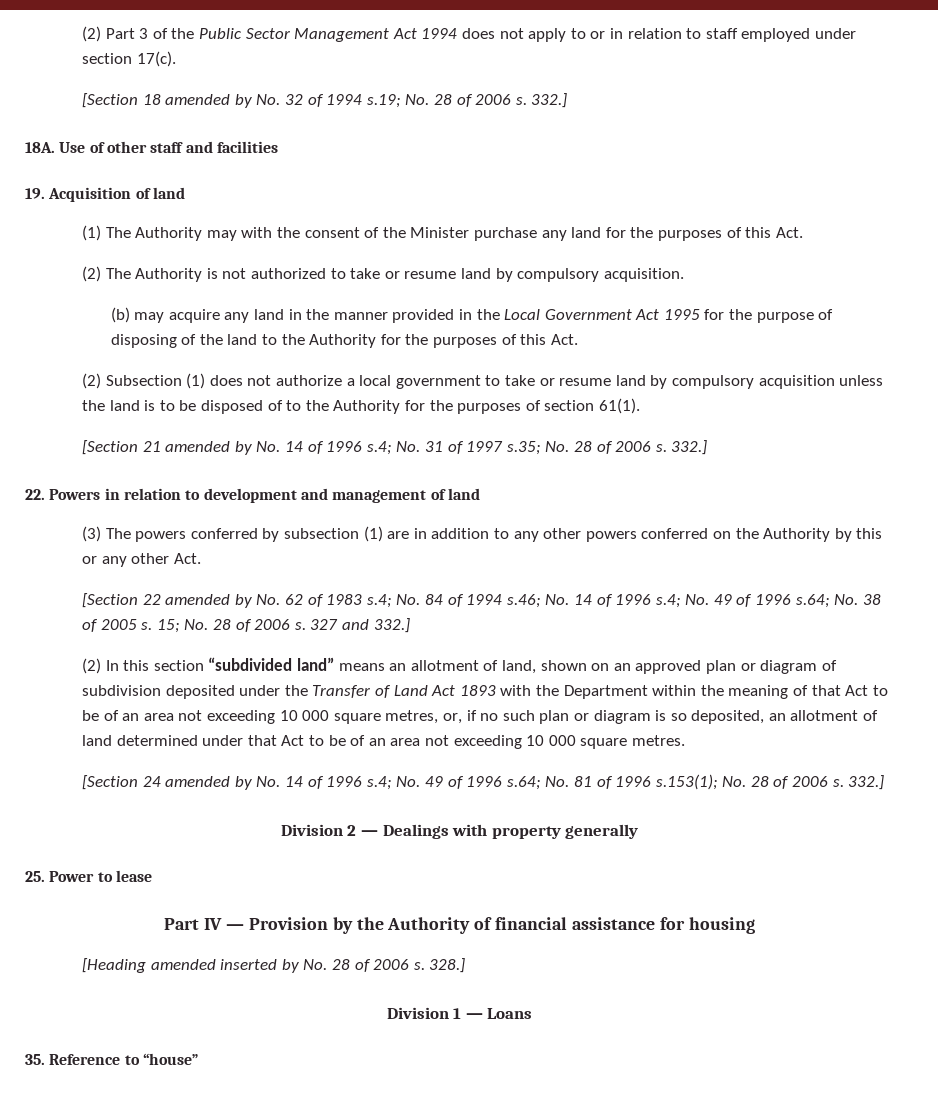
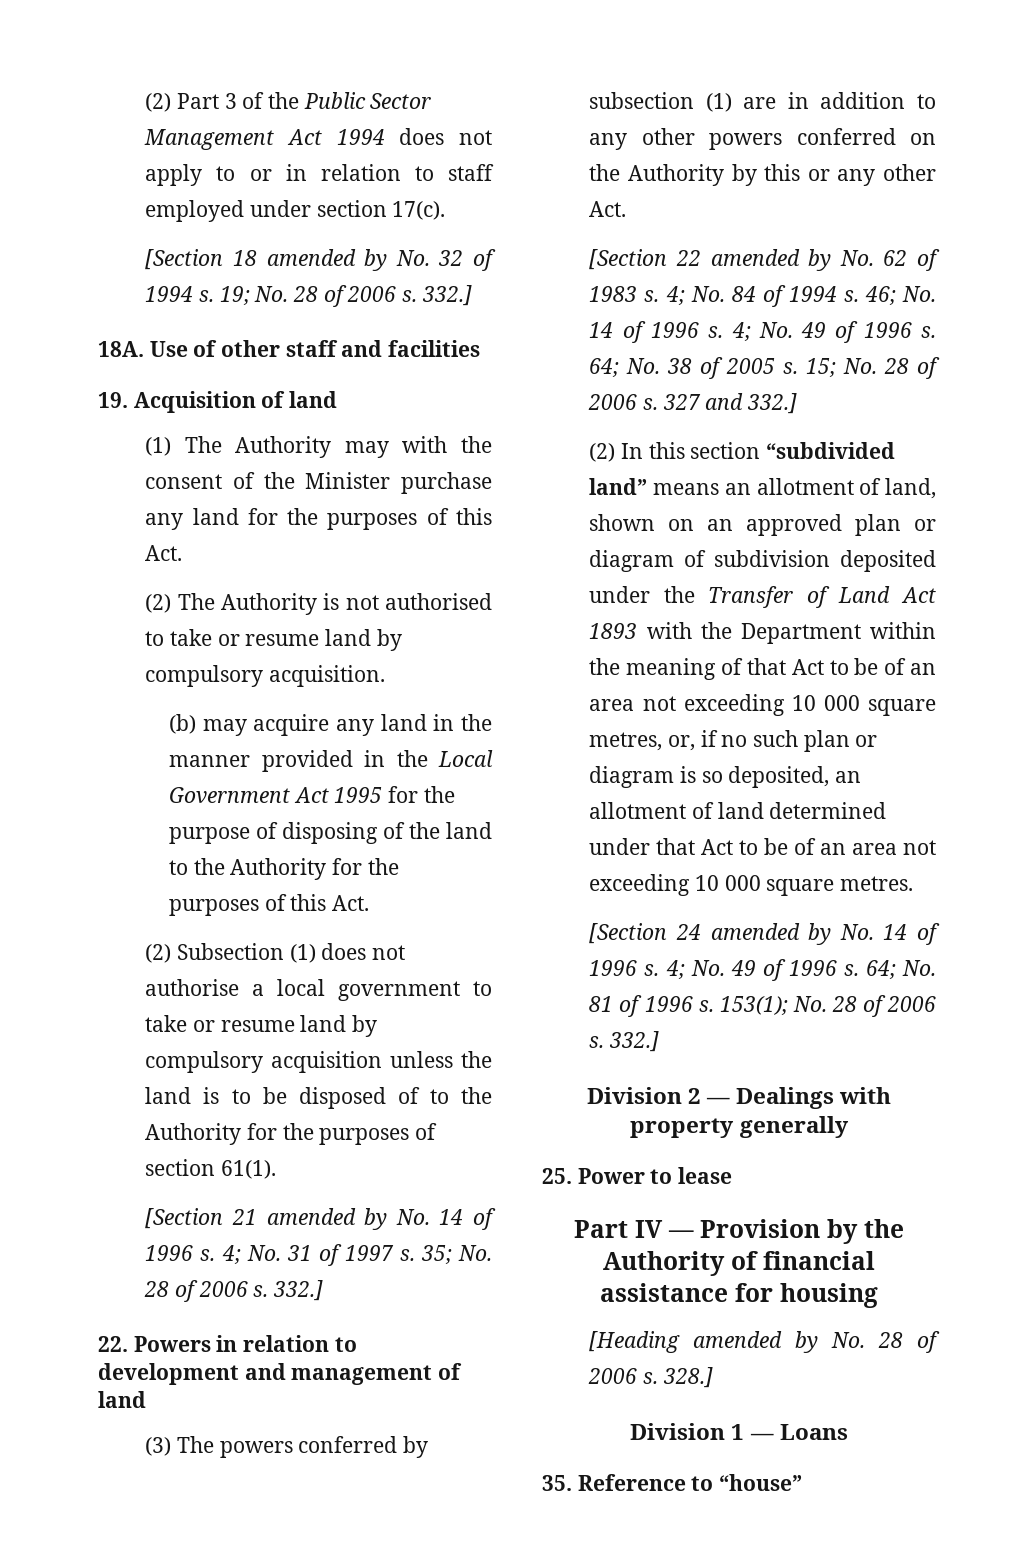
- [Section 18 amended by No. 32 of 1994 s.19; No. 28 of 2006 s.
+ [Section 18 amended by No. 32 of 1994 s. 19; No. 28 of 2006 s.
- (2) The Authority is not authorized to take or resume land by compulsory acquisition.
+ (2) The Authority is not authorised to take or resume land by compulsory acquisition.
- (2) Subsection (1) does not authorize a local government to take or resume land by compulsory acquisition unless the land is to be disposed of to the Authority for the purposes of section 61(1).
+ (2) Subsection (1) does not authorise a local government to take or resume land by compulsory acquisition unless the land is to be disposed of to the Authority for the purposes of section 61(1).
- [Section 21 amended by No. 14 of 1996 s.4; No. 31 of 1997 s.35; No. 28 of 2006 s.
+ [Section 21 amended by No. 14 of 1996 s. 4; No. 31 of 1997 s. 35; No. 28 of 2006 s.
- [Section 22 amended by No. 62 of 1983 s.4; No. 84 of 1994 s.46; No. 14 of 1996 s.4; No. 49 of 1996 s.64; No. 38 of 2005 s.
+ [Section 22 amended by No. 62 of 1983 s. 4; No. 84 of 1994 s. 46; No. 14 of 1996 s. 4; No. 49 of 1996 s. 64; No. 38 of 2005 s.
- [Section 24 amended by No. 14 of 1996 s.4; No. 49 of 1996 s.64; No. 81 of 1996 s.153(1); No. 28 of 2006 s.
+ [Section 24 amended by No. 14 of 1996 s. 4; No. 49 of 1996 s. 64; No. 81 of 1996 s. 153(1); No. 28 of 2006 s.
- [Heading amended inserted by No. 28 of 2006 s.
+ [Heading amended by No. 28 of 2006 s.

